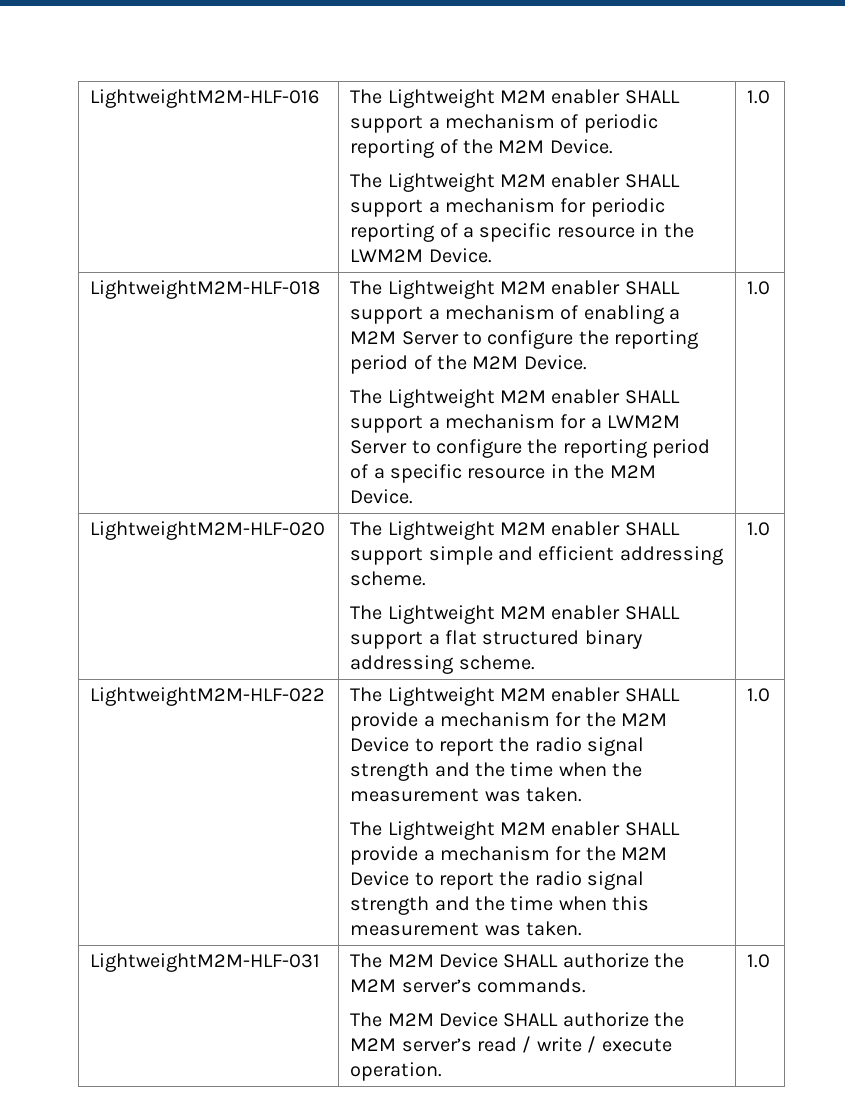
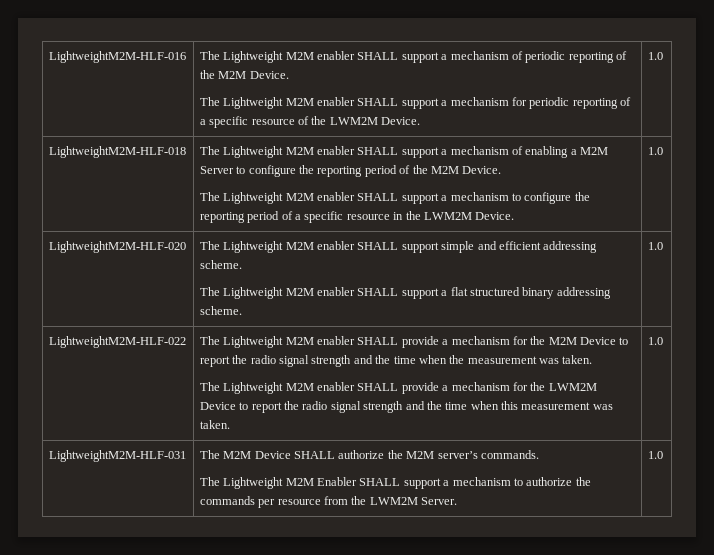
  LightweightM2M-HLF-016 | The Lightweight M2M enabler SHALL support a mechanism of periodic reporting of the M2M Device.
- The Lightweight M2M enabler SHALL support a mechanism for periodic reporting of a specific resource in the LWM2M Device. | 1.0
+ The Lightweight M2M enabler SHALL support a mechanism for periodic reporting of a specific resource of the LWM2M Device. | 1.0
- The Lightweight M2M enabler SHALL support a mechanism for a LWM2M Server to configure the reporting period of a specific resource in the M2M Device.
+ The Lightweight M2M enabler SHALL support a mechanism to configure the reporting period of a specific resource in the LWM2M Device.
- The Lightweight M2M enabler SHALL provide a mechanism for the M2M Device to report the radio signal strength and the time when this measurement was taken.
+ The Lightweight M2M enabler SHALL provide a mechanism for the LWM2M Device to report the radio signal strength and the time when this measurement was taken.
  LightweightM2M-HLF-031 | The M2M Device SHALL authorize the M2M server’s commands.
- The M2M Device SHALL authorize the M2M server’s read / write / execute operation. | 1.0
+ The Lightweight M2M Enabler SHALL support a mechanism to authorize the commands per resource from the LWM2M Server. | 1.0

